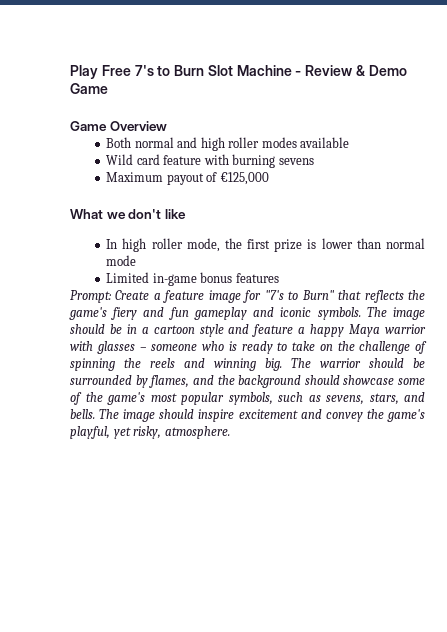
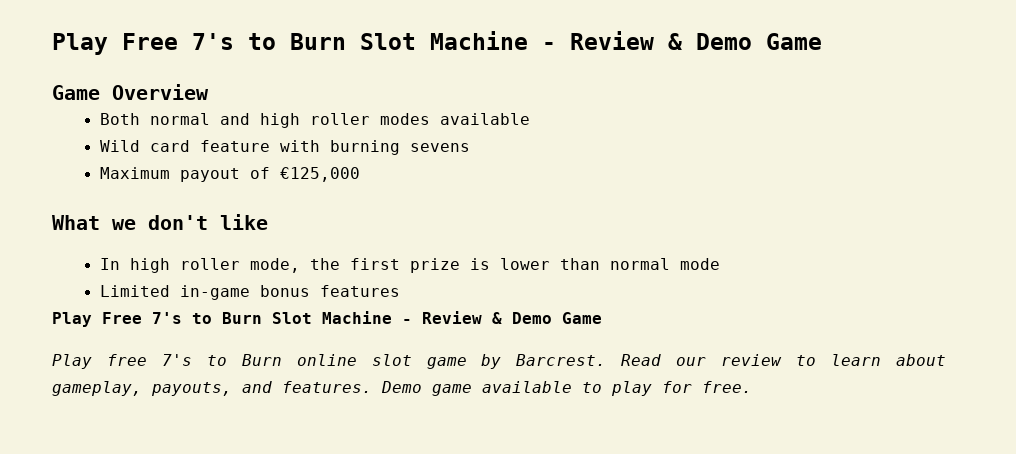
  Limited in-game bonus features
- Prompt: Create a feature image for "7's to Burn" that reflects the game's fiery and fun gameplay and iconic symbols. The image should be in a cartoon style and feature a happy Maya warrior with glasses – someone who is ready to take on the challenge of spinning the reels and winning big. The warrior should be surrounded by flames, and the background should showcase some of the game's most popular symbols, such as sevens, stars, and bells. The image should inspire excitement and convey the game's playful, yet risky, atmosphere.
+ Play Free 7's to Burn Slot Machine - Review & Demo Game
+ Play free 7's to Burn online slot game by Barcrest. Read our review to learn about gameplay, payouts, and features. Demo game available to play for free.

